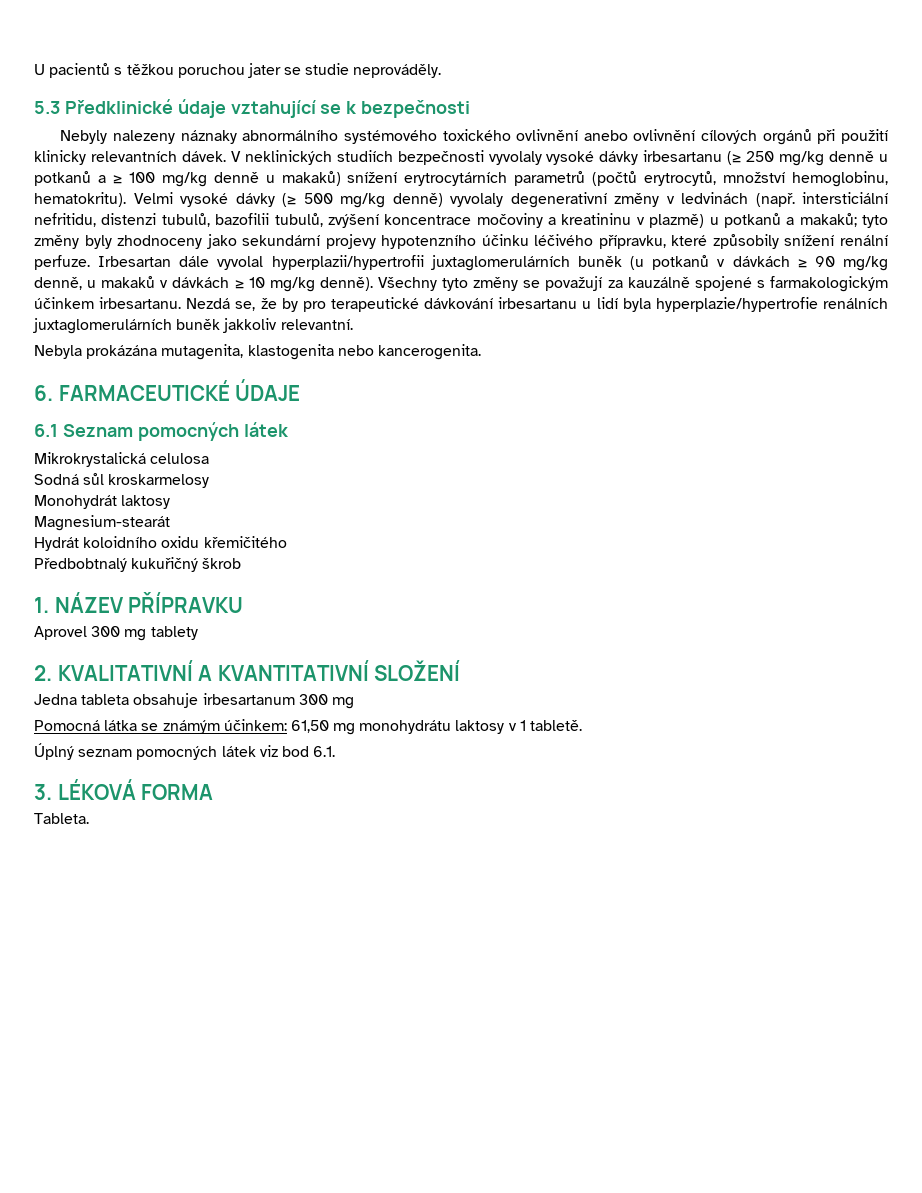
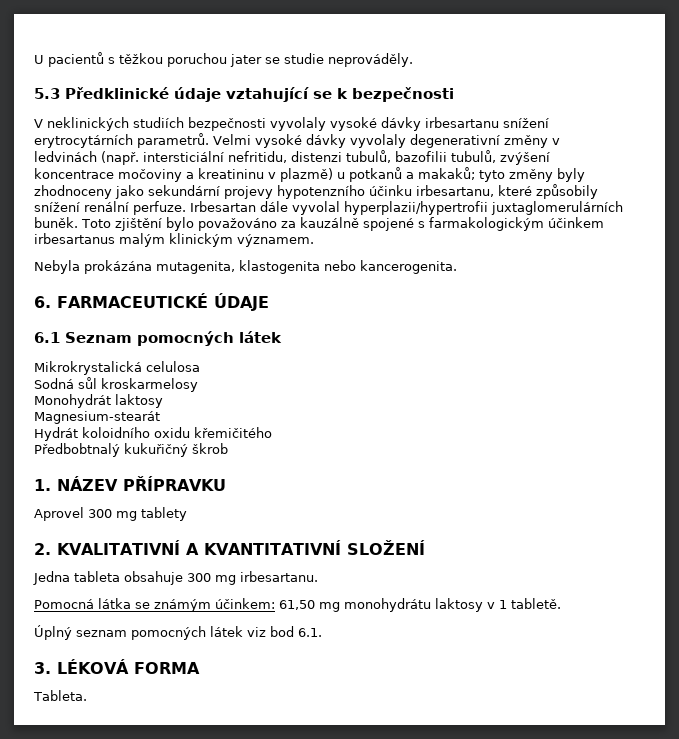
- Nebyly nalezeny náznaky abnormálního systémového toxického ovlivnění anebo ovlivnění cílových orgánů při použití klinicky relevantních dávek. V neklinických studiích bezpečnosti vyvolaly vysoké dávky irbesartanu (≥ 250 mg/kg denně u potkanů a ≥ 100 mg/kg denně u makaků) snížení erytrocytárních parametrů (počtů erytrocytů, množství hemoglobinu, hematokritu). Velmi vysoké dávky (≥ 500 mg/kg denně) vyvolaly degenerativní změny v ledvinách (např. intersticiální nefritidu, distenzi tubulů, bazofilii tubulů, zvýšení koncentrace močoviny a kreatininu v plazmě) u potkanů a makaků; tyto změny byly zhodnoceny jako sekundární projevy hypotenzního účinku léčivého přípravku, které způsobily snížení renální perfuze.
+ V neklinických studiích bezpečnosti vyvolaly vysoké dávky irbesartanu snížení erytrocytárních parametrů. Velmi vysoké dávky vyvolaly degenerativní změny v ledvinách (např. intersticiální nefritidu, distenzi tubulů, bazofilii tubulů, zvýšení koncentrace močoviny a kreatininu v plazmě) u potkanů a makaků; tyto změny byly zhodnoceny jako sekundární projevy hypotenzního účinku irbesartanu, které způsobily snížení renální perfuze.
- Irbesartan dále vyvolal hyperplazii/hypertrofii juxtaglomerulárních buněk (u potkanů v dávkách ≥ 90 mg/kg denně, u makaků v dávkách ≥ 10 mg/kg denně). Všechny tyto změny se považují za kauzálně spojené s farmakologickým účinkem irbesartanu. Nezdá se, že by pro terapeutické dávkování irbesartanu u lidí byla hyperplazie/hypertrofie renálních juxtaglomerulárních buněk jakkoliv relevantní.
+ Irbesartan dále vyvolal hyperplazii/hypertrofii juxtaglomerulárních buněk. Toto zjištění bylo považováno za kauzálně spojené s farmakologickým účinkem irbesartanus malým klinickým významem.
- Jedna tableta obsahuje irbesartanum 300 mg
+ Jedna tableta obsahuje 300 mg irbesartanu.

